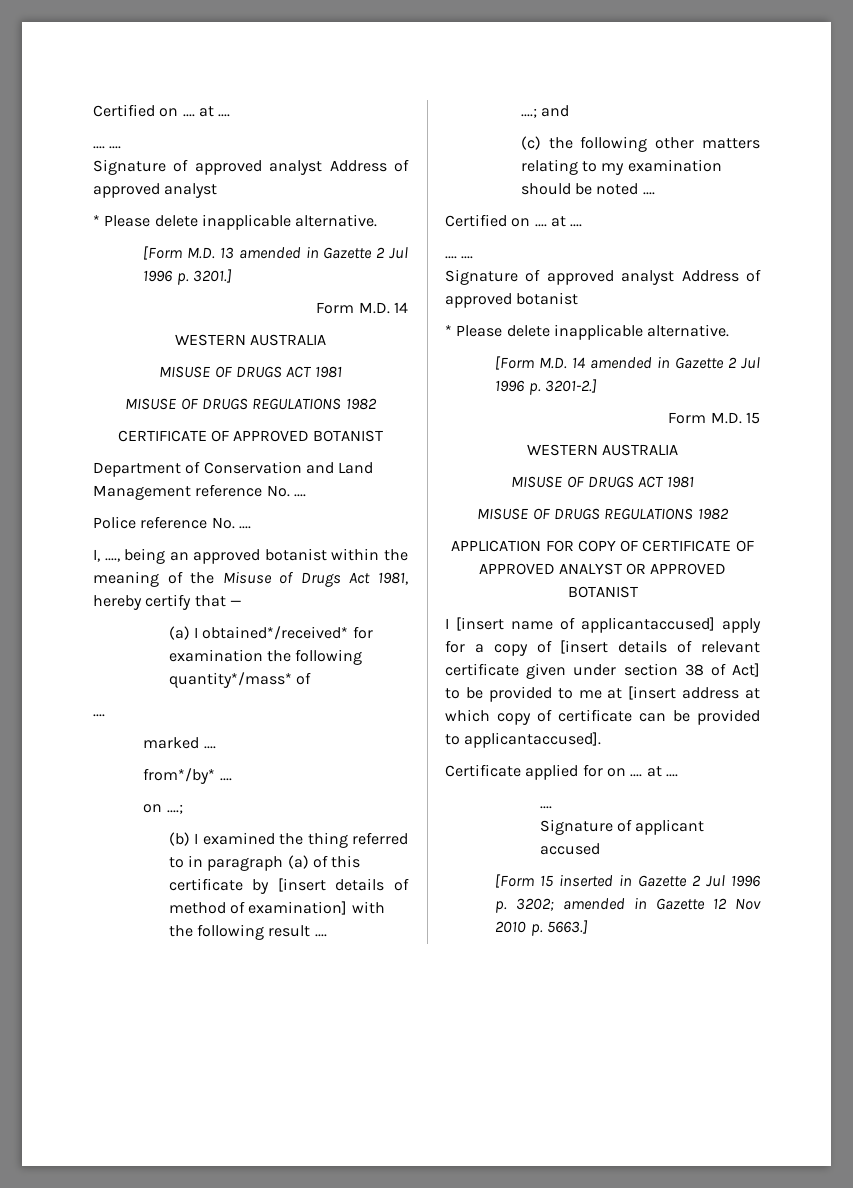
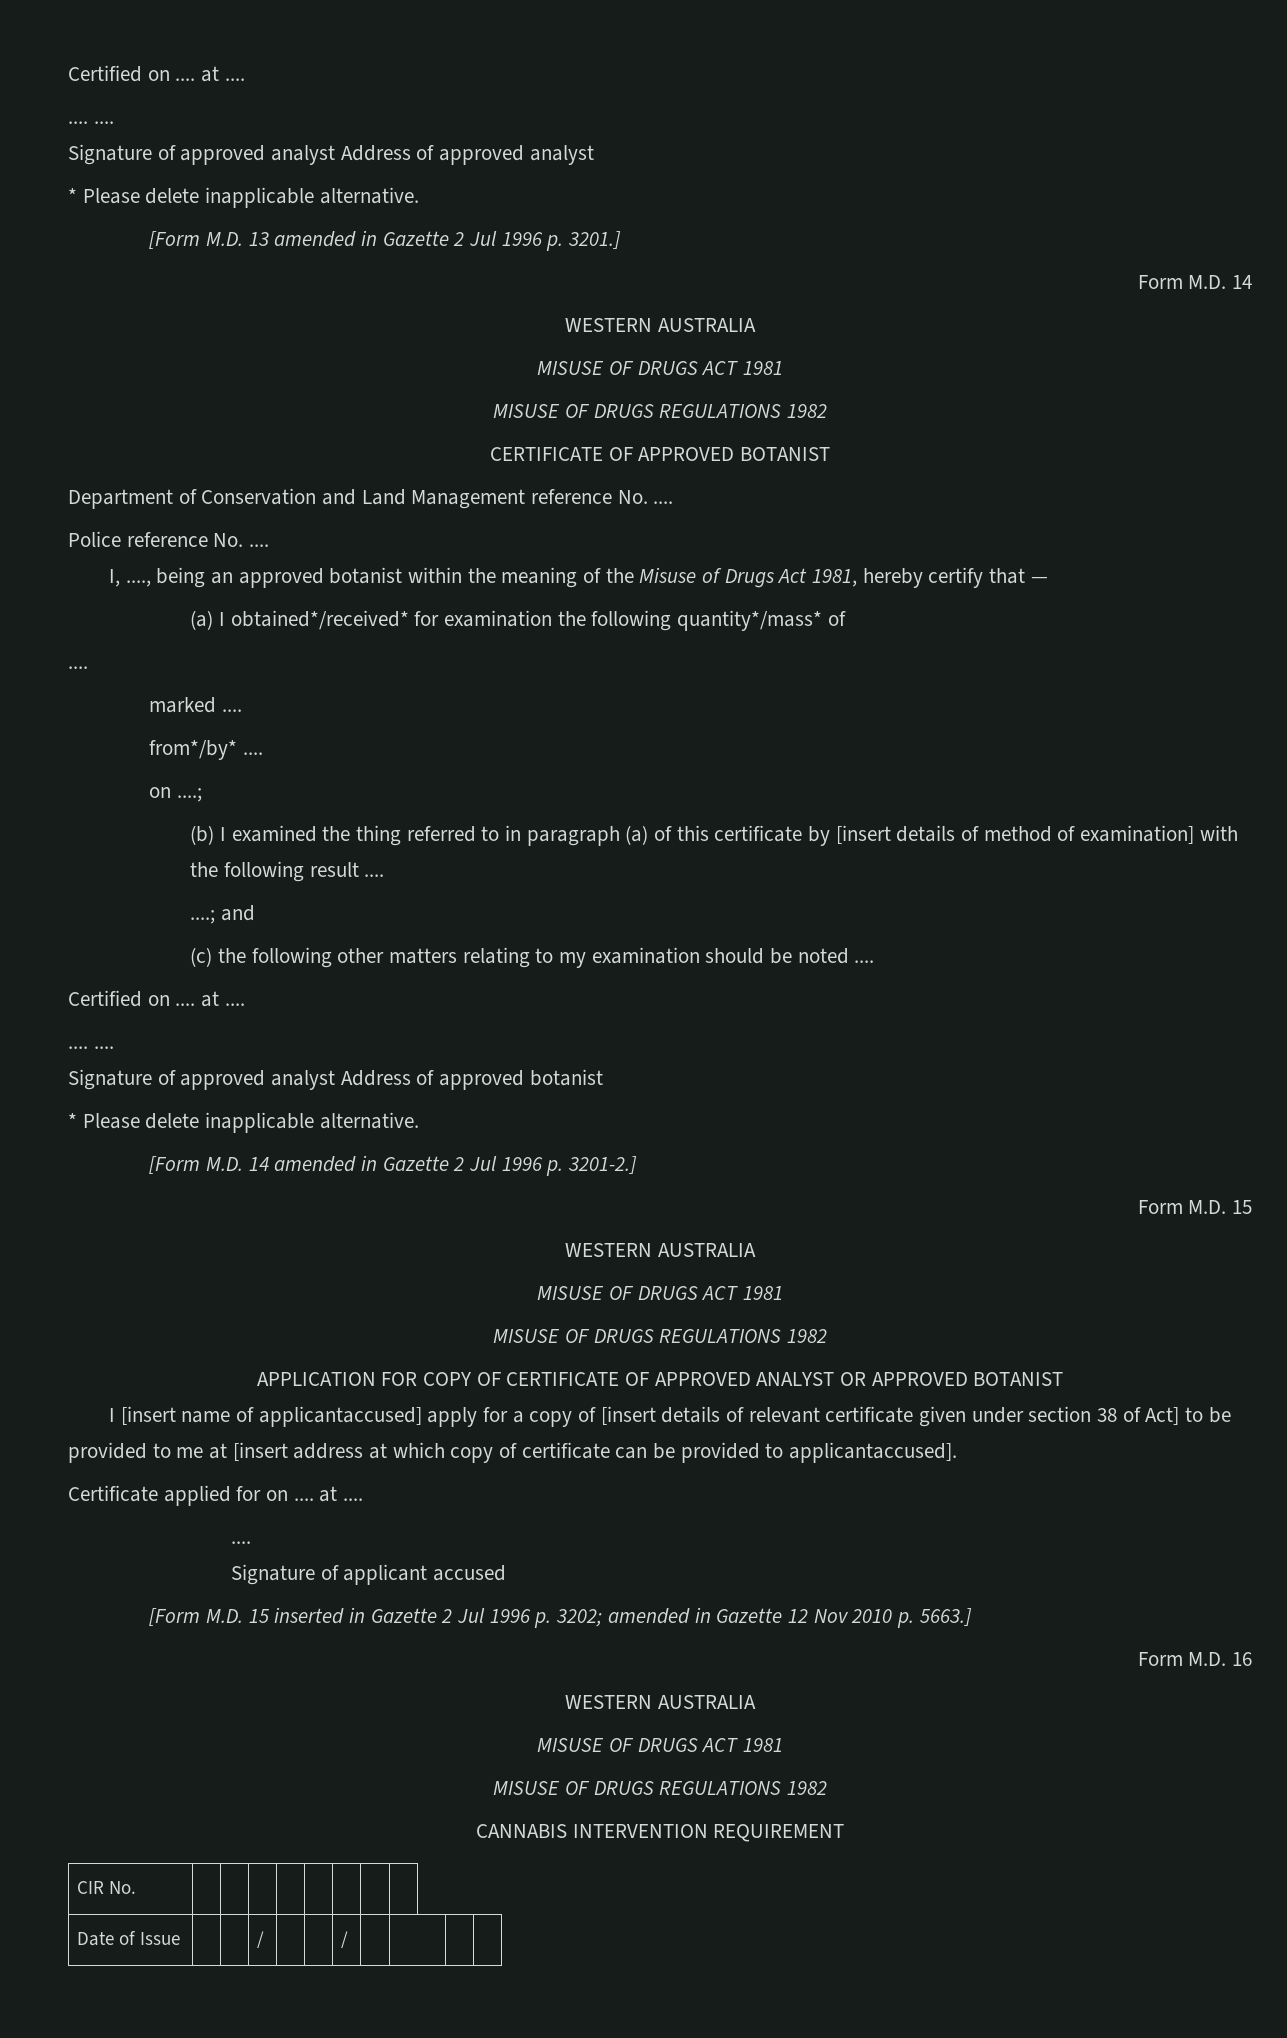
- [Form 15 inserted in Gazette 2 Jul 1996 p. 3202; amended in Gazette 12 Nov 2010 p. 5663.]
+ [Form M.D. 15 inserted in Gazette 2 Jul 1996 p. 3202; amended in Gazette 12 Nov 2010 p. 5663.]
+ Form M.D. 16
+ WESTERN AUSTRALIA
+ MISUSE OF DRUGS ACT 1981
+ MISUSE OF DRUGS REGULATIONS 1982
+ CANNABIS INTERVENTION REQUIREMENT
+ CIR No. | | | | | | | |
+ Date of Issue | | | / | | | / | | | |

